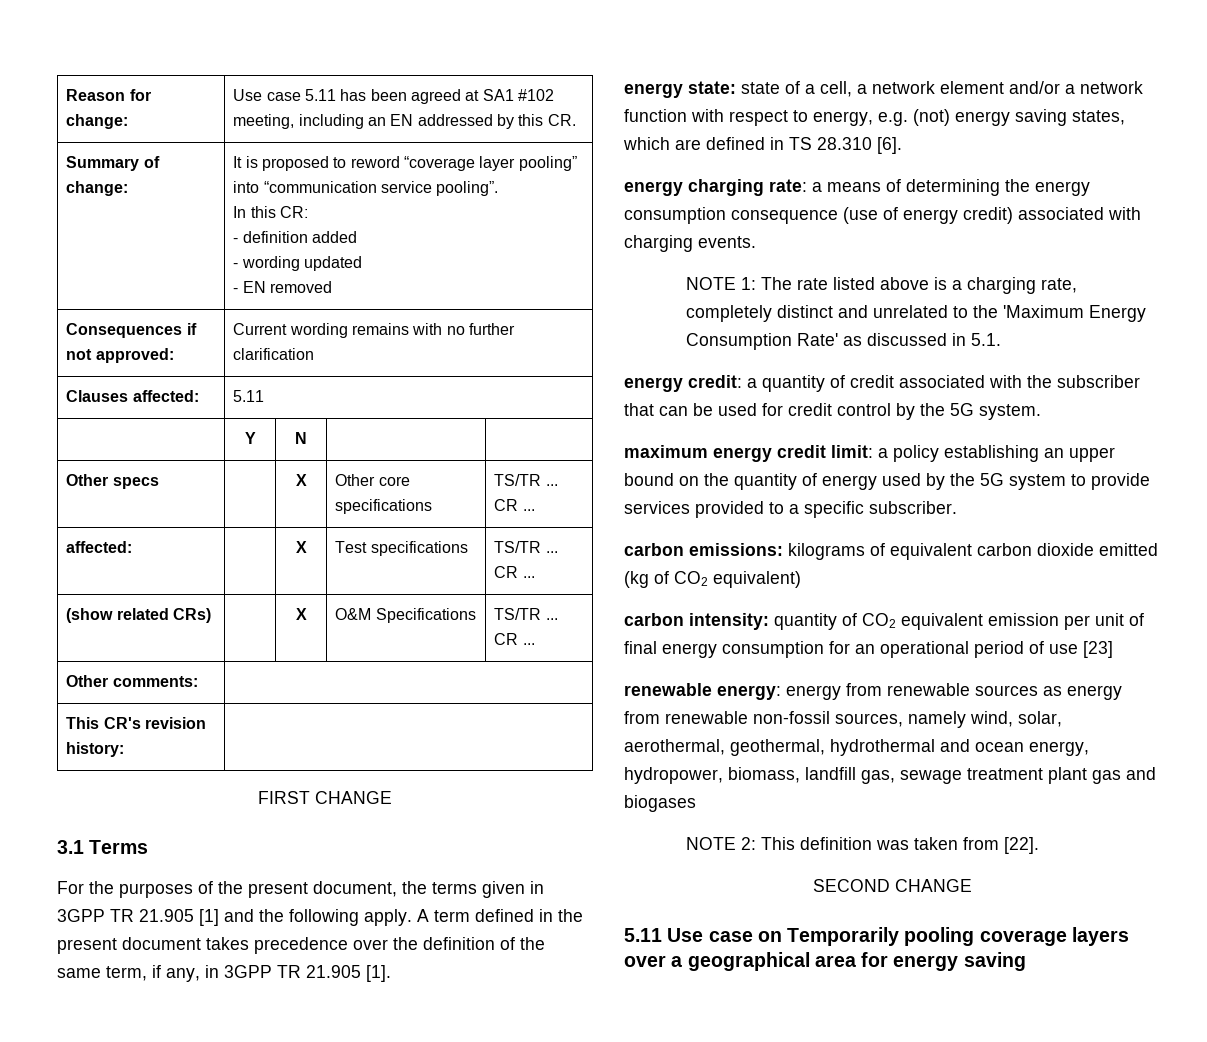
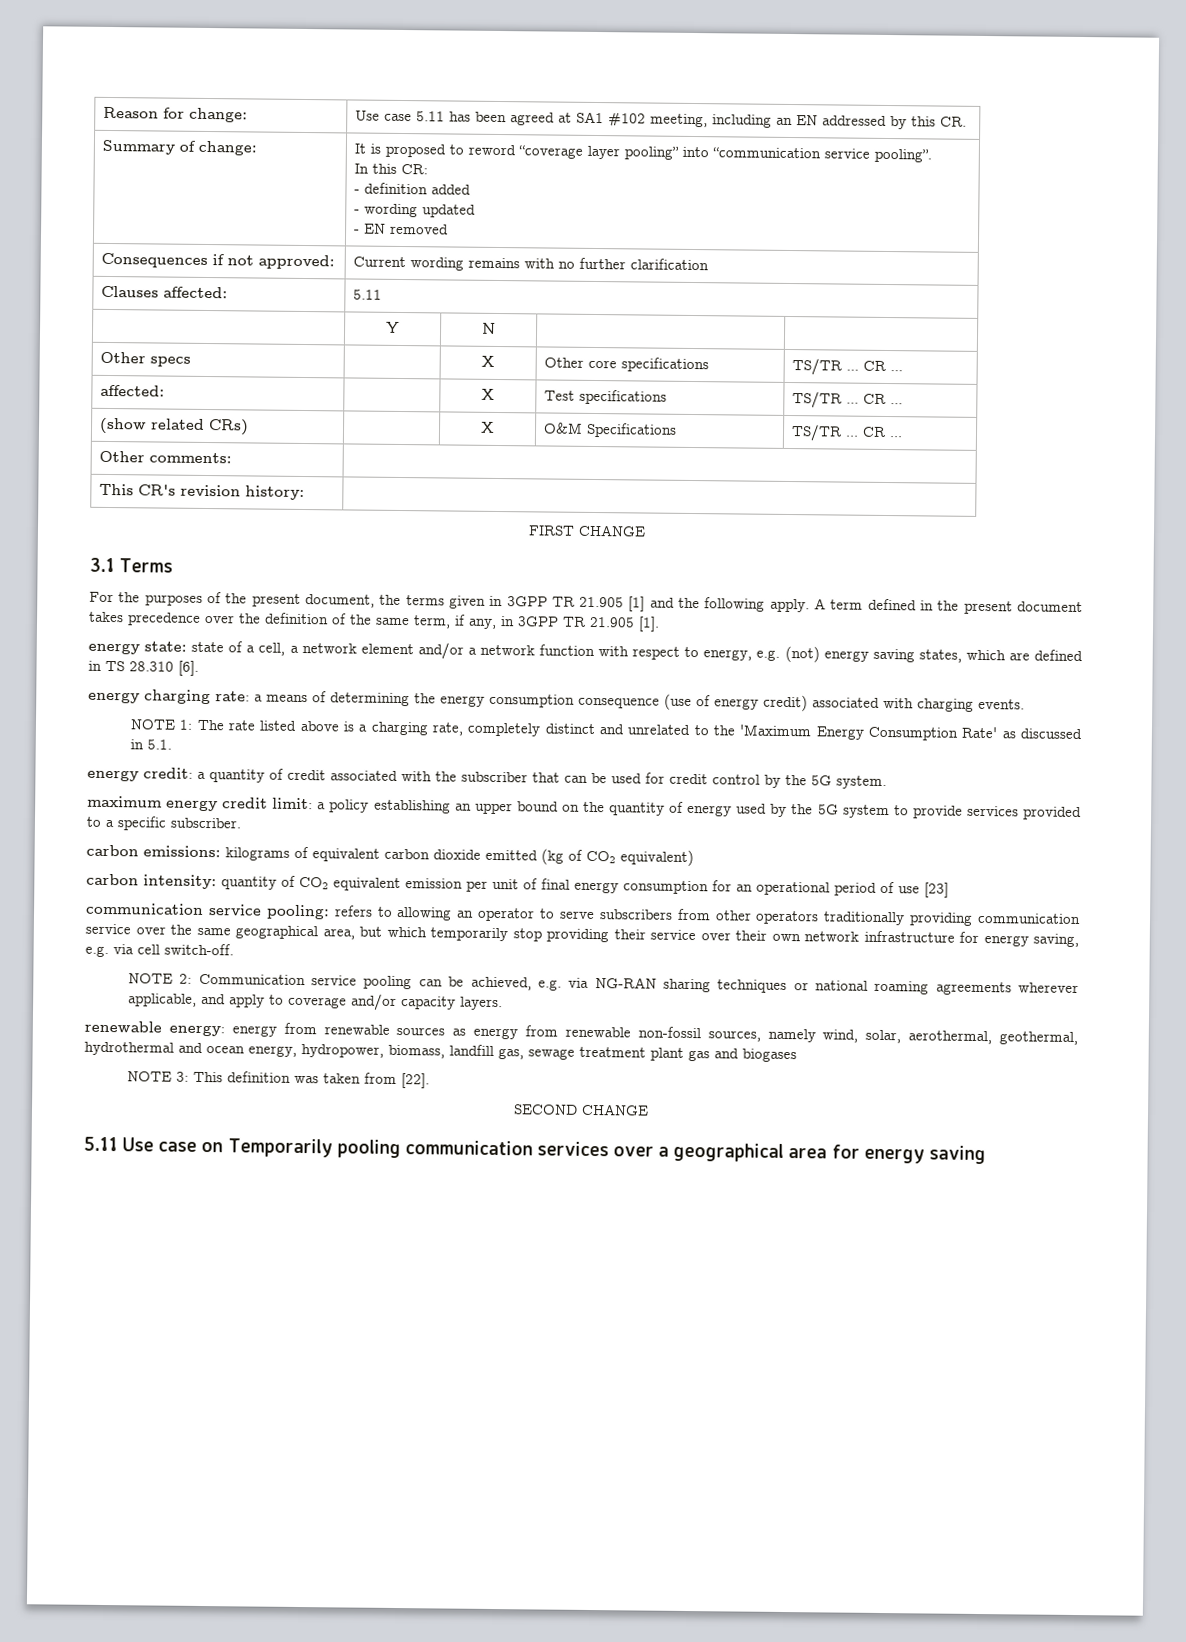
+ communication service pooling: refers to allowing an operator to serve subscribers from other operators traditionally providing communication service over the same geographical area, but which temporarily stop providing their service over their own network infrastructure for energy saving, e.g. via cell switch-off.
+ NOTE 2: Communication service pooling can be achieved, e.g. via NG-RAN sharing techniques or national roaming agreements wherever applicable, and apply to coverage and/or capacity layers.
- NOTE 2: This definition was taken from [22].
+ NOTE 3: This definition was taken from [22].
- 5.11 Use case on Temporarily pooling coverage layers over a geographical area for energy saving
+ 5.11 Use case on Temporarily pooling communication services over a geographical area for energy saving

